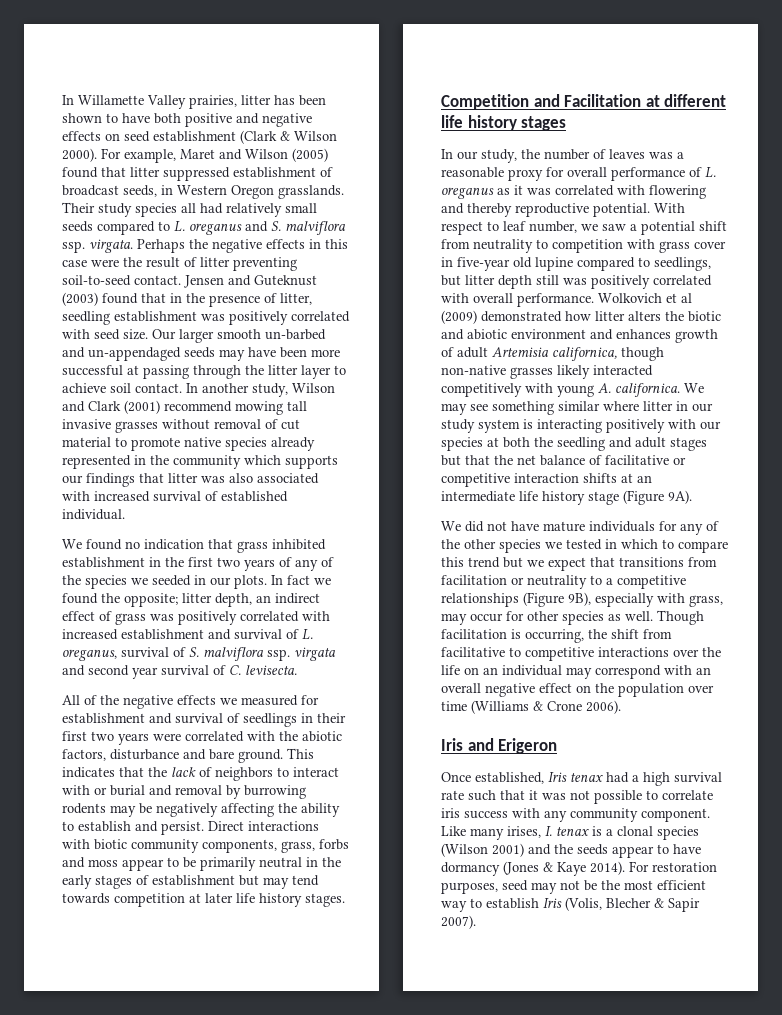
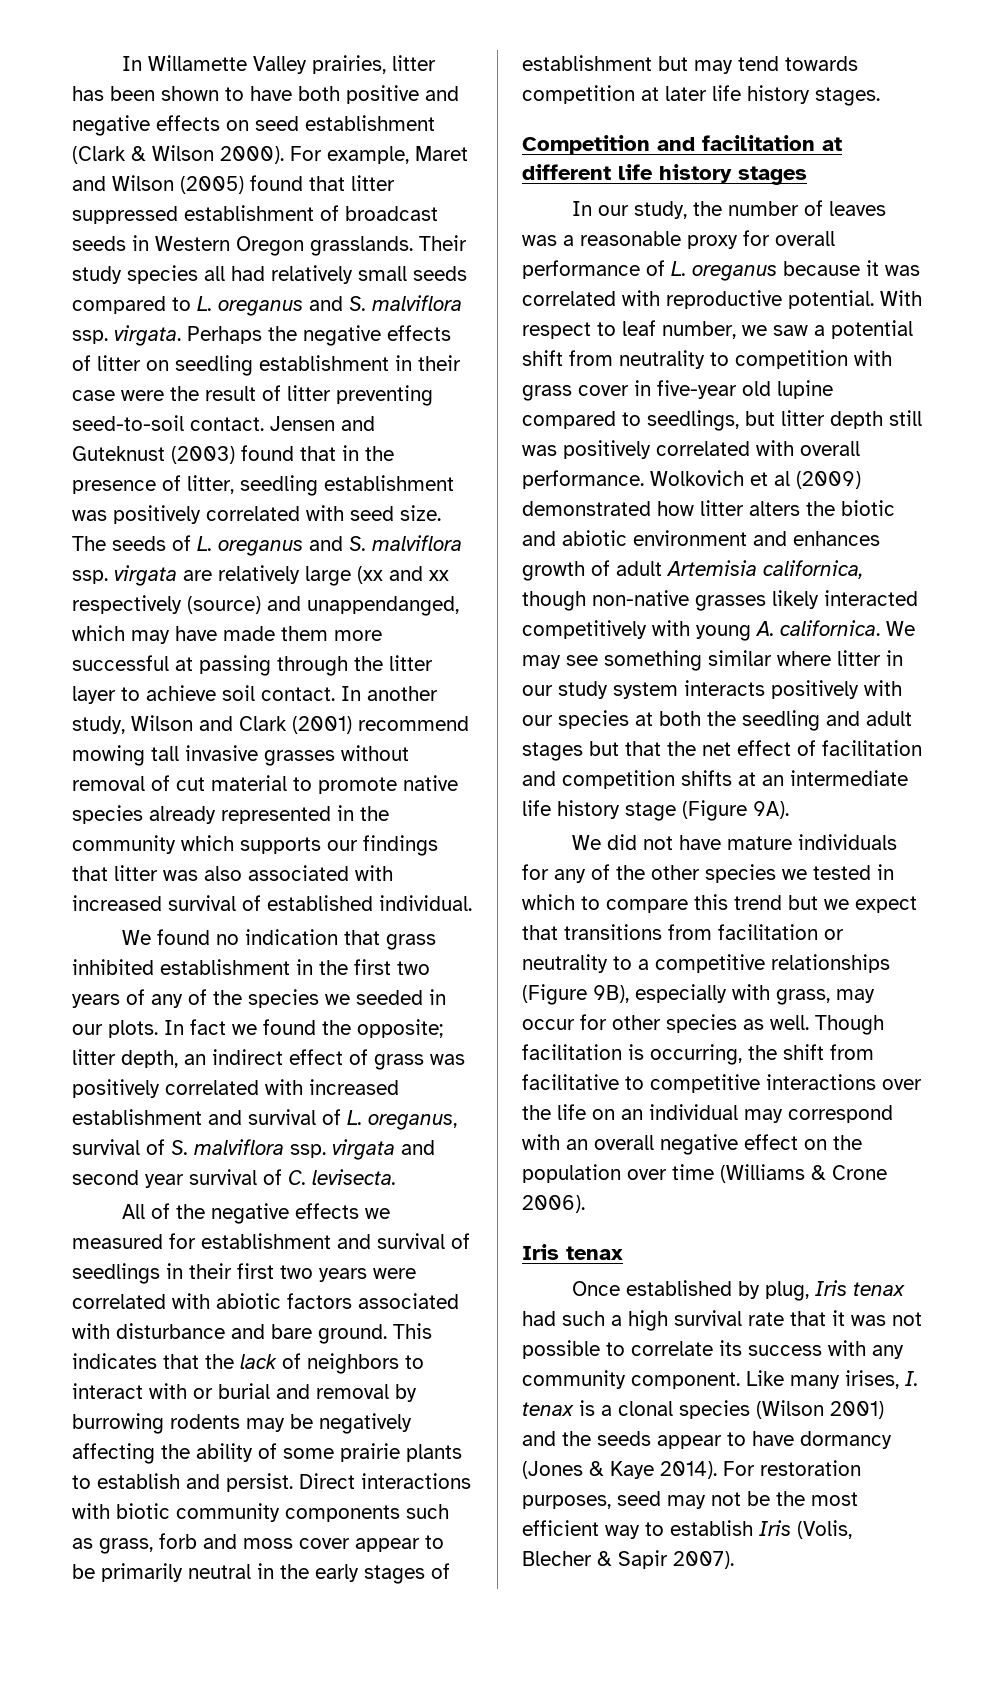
- For example, Maret and Wilson (2005) found that litter suppressed establishment of broadcast seeds, in Western Oregon grasslands.
+ For example, Maret and Wilson (2005) found that litter suppressed establishment of broadcast seeds in Western Oregon grasslands.
- Perhaps the negative effects in this case were the result of litter preventing soil-to-seed contact.
+ Perhaps the negative effects of litter on seedling establishment in their case were the result of litter preventing seed-to-soil contact.
- Our larger smooth un-barbed and un-appendaged seeds may have been more successful at passing through the litter layer to achieve soil contact.
+ The seeds of L. oreganus and S. malviflora ssp. virgata are relatively large (xx and xx respectively (source) and unappendanged, which may have made them more successful at passing through the litter layer to achieve soil contact.
- All of the negative effects we measured for establishment and survival of seedlings in their first two years were correlated with the abiotic factors, disturbance and bare ground.
+ All of the negative effects we measured for establishment and survival of seedlings in their first two years were correlated with abiotic factors associated with disturbance and bare ground.
- This indicates that the lack of neighbors to interact with or burial and removal by burrowing rodents may be negatively affecting the ability to establish and persist.
+ This indicates that the lack of neighbors to interact with or burial and removal by burrowing rodents may be negatively affecting the ability of some prairie plants to establish and persist.
- Direct interactions with biotic community components, grass, forbs and moss appear to be primarily neutral in the early stages of establishment but may tend towards competition at later life history stages.
+ Direct interactions with biotic community components such as grass, forb and moss cover appear to be primarily neutral in the early stages of establishment but may tend towards competition at later life history stages.
- Competition and Facilitation at different life history stages
+ Competition and facilitation at different life history stages
- In our study, the number of leaves was a reasonable proxy for overall performance of L. oreganus as it was correlated with flowering and thereby reproductive potential.
+ In our study, the number of leaves was a reasonable proxy for overall performance of L. oreganus because it was correlated with reproductive potential.
- We may see something similar where litter in our study system is interacting positively with our species at both the seedling and adult stages but that the net balance of facilitative or competitive interaction shifts at an intermediate life history stage (Figure 9A).
+ We may see something similar where litter in our study system interacts positively with our species at both the seedling and adult stages but that the net effect of facilitation and competition shifts at an intermediate life history stage (Figure 9A).
  Though facilitation is occurring, the shift from facilitative to competitive interactions over the life on an individual may correspond with an overall negative effect on the population over time (Williams & Crone 2006).
- Iris and Erigeron
+ Iris tenax
- Once established, Iris tenax had a high survival rate such that it was not possible to correlate iris success with any community component.
+ Once established by plug, Iris tenax had such a high survival rate that it was not possible to correlate its success with any community component.

